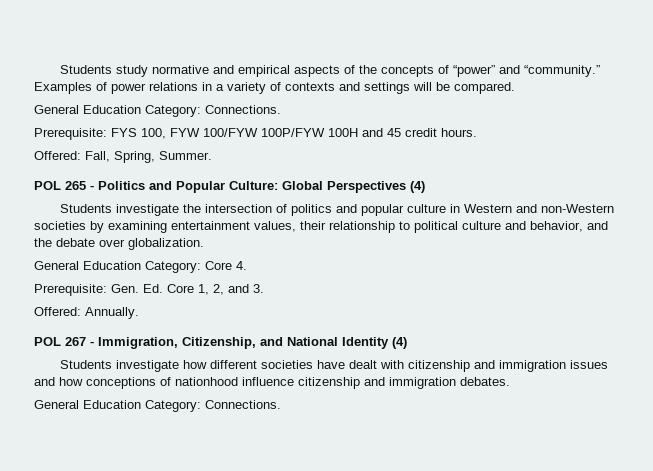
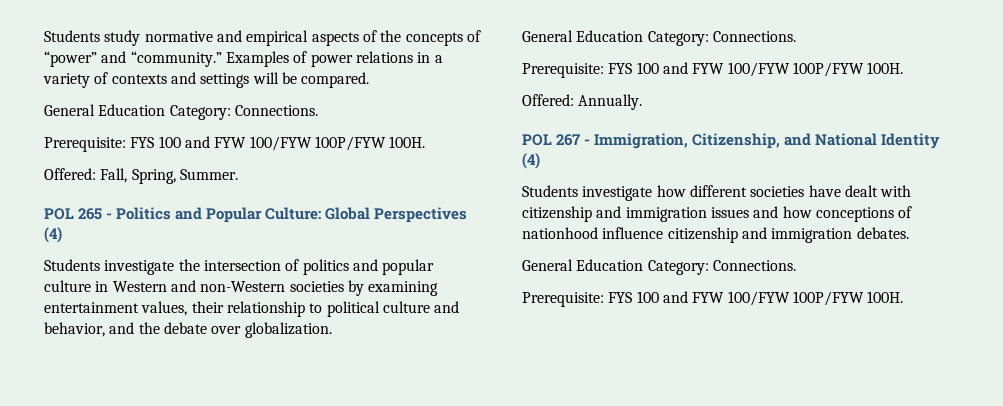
  Examples of power relations in a variety of contexts and settings will be compared.
  General Education Category: Connections.
- Prerequisite: FYS 100, FYW 100/FYW 100P/FYW 100H and 45 credit hours.
+ Prerequisite: FYS 100 and FYW 100/FYW 100P/FYW 100H.
  Students investigate the intersection of politics and popular culture in Western and non-Western societies by examining entertainment values, their relationship to political culture and behavior, and the debate over globalization.
- General Education Category: Core 4.
- Prerequisite: Gen. Ed. Core 1, 2, and 3.
+ General Education Category: Connections.
+ Prerequisite: FYS 100 and FYW 100/FYW 100P/FYW 100H.
  Students investigate how different societies have dealt with citizenship and immigration issues and how conceptions of nationhood influence citizenship and immigration debates.
  General Education Category: Connections.
+ Prerequisite: FYS 100 and FYW 100/FYW 100P/FYW 100H.

